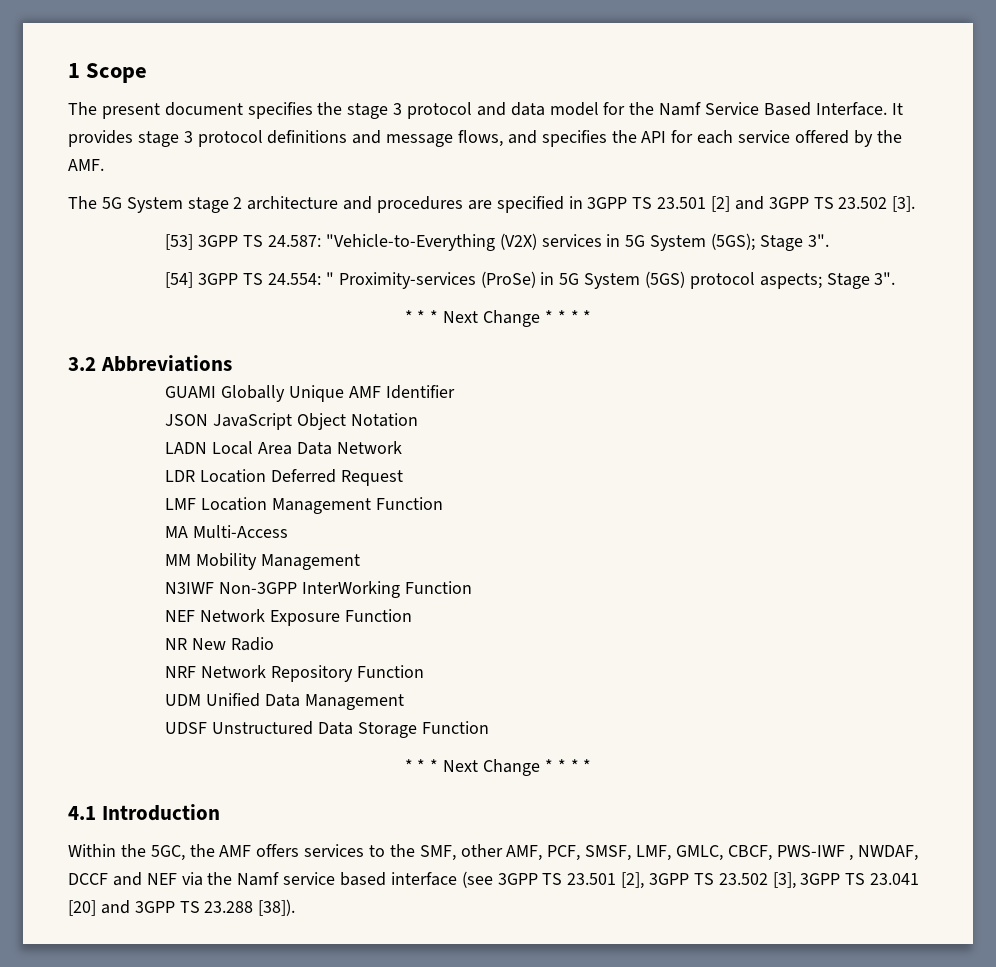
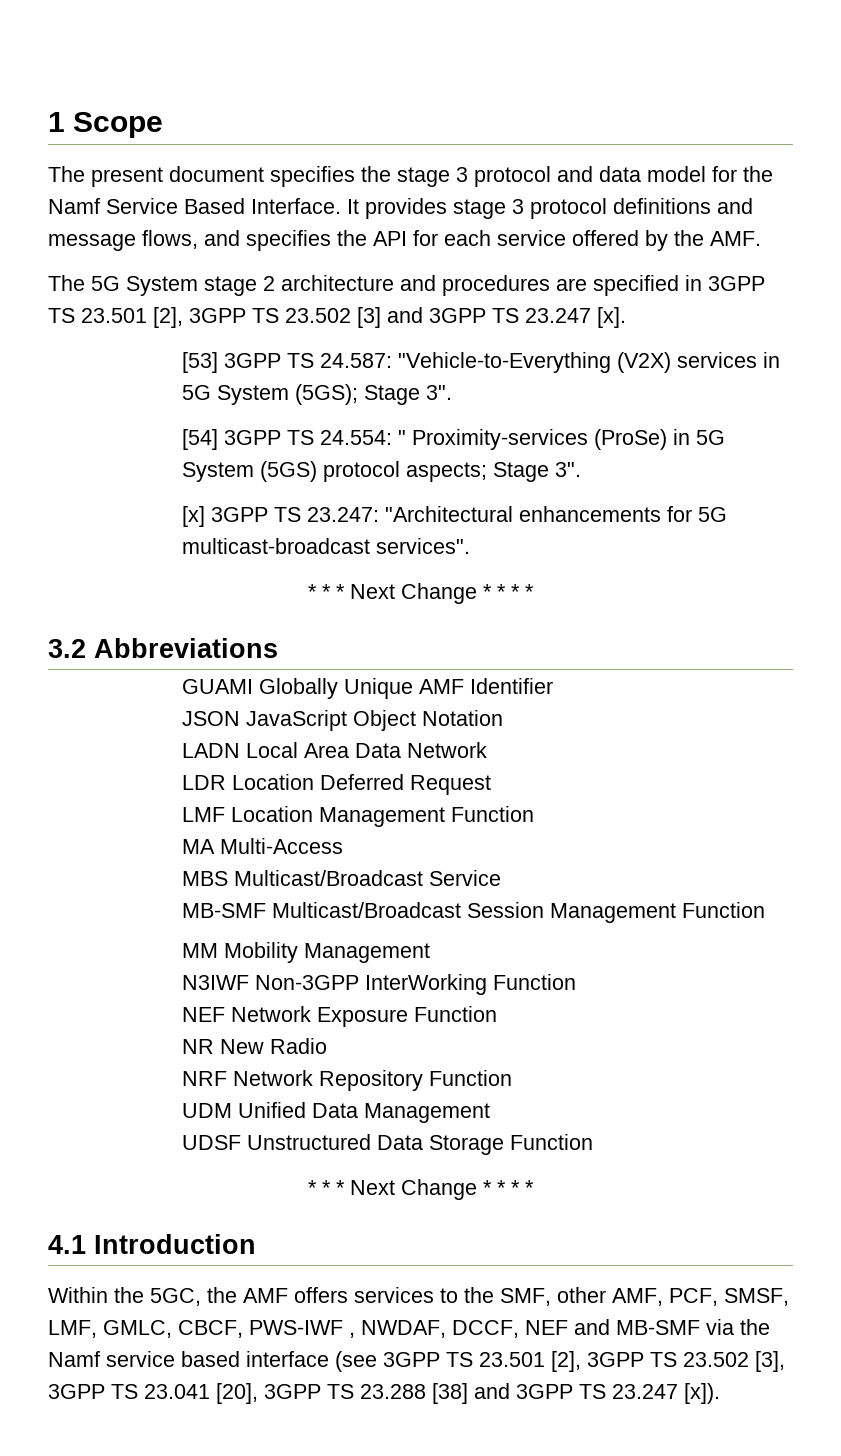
- The 5G System stage 2 architecture and procedures are specified in 3GPP TS 23.501 [2] and 3GPP TS 23.502 [3].
+ The 5G System stage 2 architecture and procedures are specified in 3GPP TS 23.501 [2], 3GPP TS 23.502 [3] and 3GPP TS 23.247 [x].
+ [x] 3GPP TS 23.247: "Architectural enhancements for 5G multicast-broadcast services".
+ MBS Multicast/Broadcast Service
+ MB-SMF Multicast/Broadcast Session Management Function
- Within the 5GC, the AMF offers services to the SMF, other AMF, PCF, SMSF, LMF, GMLC, CBCF, PWS-IWF , NWDAF, DCCF and NEF via the Namf service based interface (see 3GPP TS 23.501 [2], 3GPP TS 23.502 [3], 3GPP TS 23.041 [20] and 3GPP TS 23.288 [38]).
+ Within the 5GC, the AMF offers services to the SMF, other AMF, PCF, SMSF, LMF, GMLC, CBCF, PWS-IWF , NWDAF, DCCF, NEF and MB-SMF via the Namf service based interface (see 3GPP TS 23.501 [2], 3GPP TS 23.502 [3], 3GPP TS 23.041 [20], 3GPP TS 23.288 [38] and 3GPP TS 23.247 [x]).

